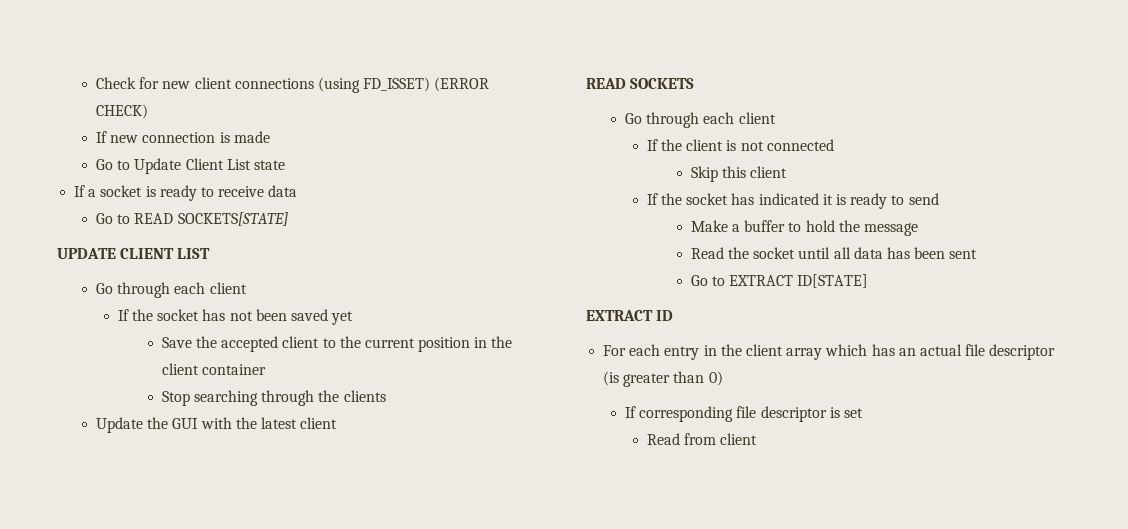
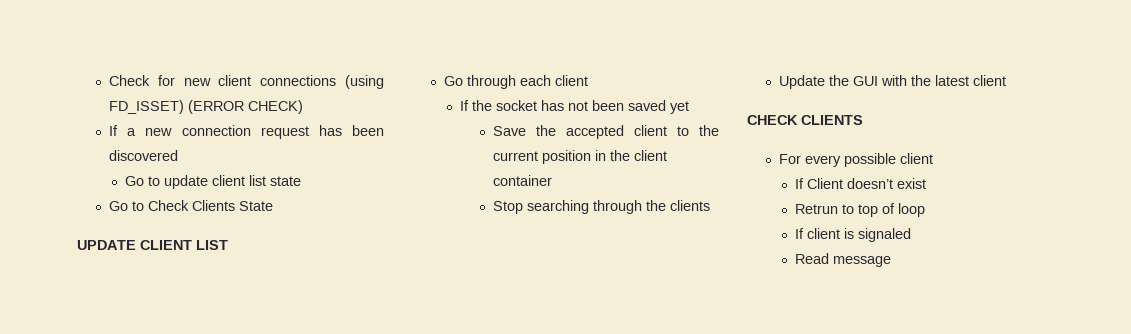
- If new connection is made
- Go to Update Client List state
- If a socket is ready to receive data
- Go to READ SOCKETS[STATE]
+ If a new connection request has been discovered
+ Go to update client list state
+ Go to Check Clients State
- READ SOCKETS
- Go through each client
- If the client is not connected
- Skip this client
- If the socket has indicated it is ready to send
- Make a buffer to hold the message
- Read the socket until all data has been sent
- Go to EXTRACT ID[STATE]
- EXTRACT ID
- For each entry in the client array which has an actual file descriptor (is greater than 0)
- If corresponding file descriptor is set
- Read from client
+ CHECK CLIENTS
+ For every possible client
+ If Client doesn’t exist
+ Retrun to top of loop
+ If client is signaled
+ Read message

